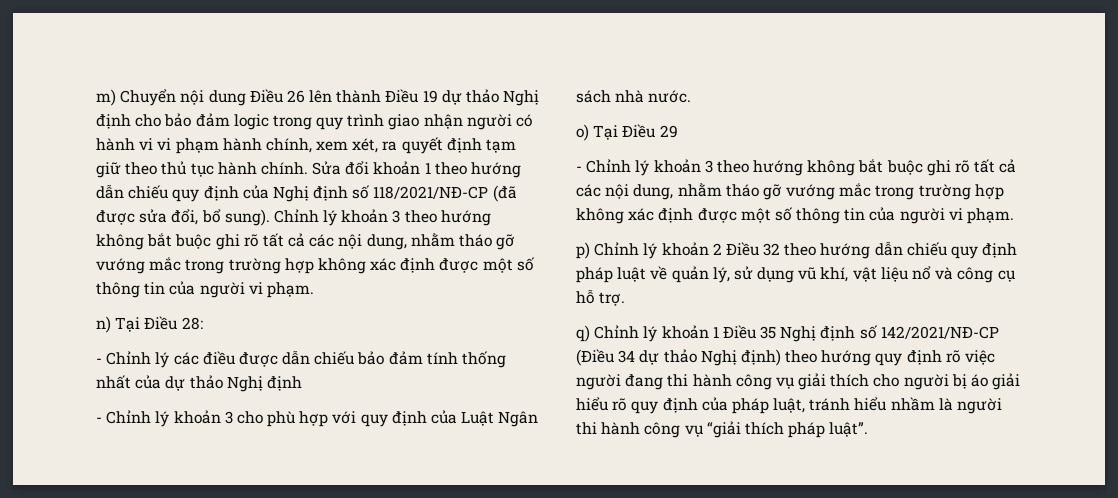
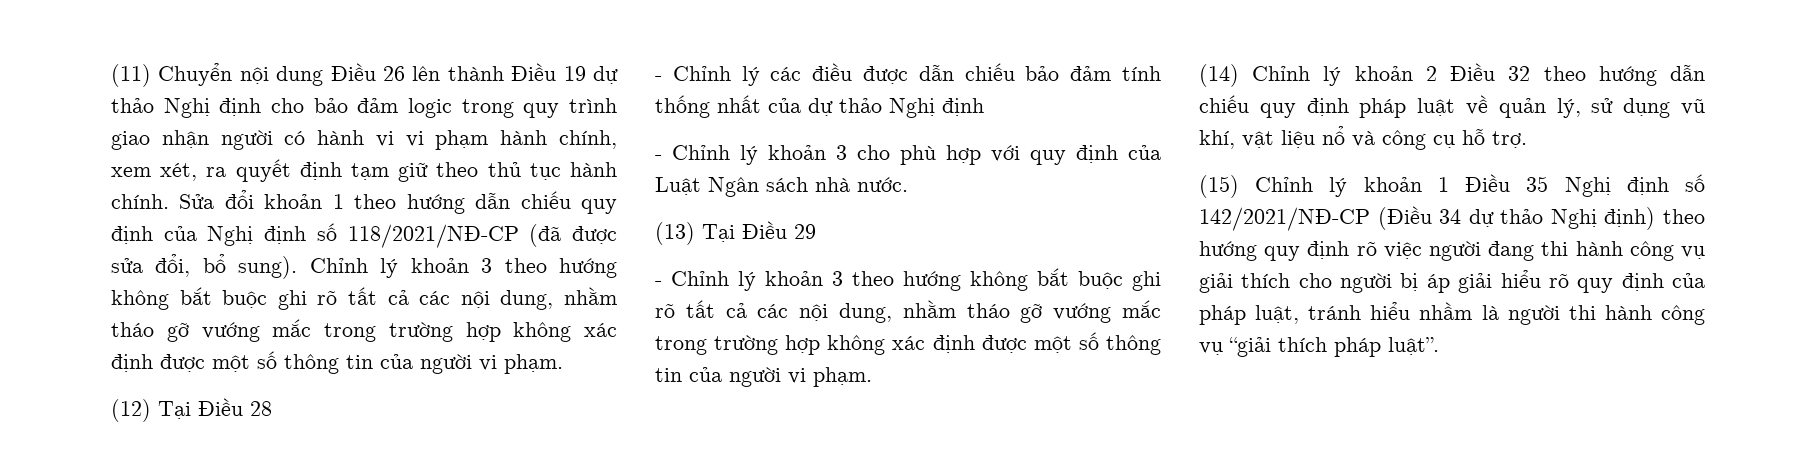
- m) Chuyển nội dung Điều 26 lên thành Điều 19 dự thảo Nghị định cho bảo đảm logic trong quy trình giao nhận người có hành vi vi phạm hành chính, xem xét, ra quyết định tạm giữ theo thủ tục hành chính.
+ (11) Chuyển nội dung Điều 26 lên thành Điều 19 dự thảo Nghị định cho bảo đảm logic trong quy trình giao nhận người có hành vi vi phạm hành chính, xem xét, ra quyết định tạm giữ theo thủ tục hành chính.
- n) Tại Điều 28:
+ (12) Tại Điều 28
- o) Tại Điều 29
+ (13) Tại Điều 29
- p) Chỉnh lý khoản 2 Điều 32 theo hướng dẫn chiếu quy định pháp luật về quản lý, sử dụng vũ khí, vật liệu nổ và công cụ hỗ trợ.
+ (14) Chỉnh lý khoản 2 Điều 32 theo hướng dẫn chiếu quy định pháp luật về quản lý, sử dụng vũ khí, vật liệu nổ và công cụ hỗ trợ.
- q) Chỉnh lý khoản 1 Điều 35 Nghị định số 142/2021/NĐ-CP (Điều 34 dự thảo Nghị định) theo hướng quy định rõ việc người đang thi hành công vụ giải thích cho người bị áo giải hiểu rõ quy định của pháp luật, tránh hiểu nhầm là người thi hành công vụ “giải thích pháp luật”.
+ (15) Chỉnh lý khoản 1 Điều 35 Nghị định số 142/2021/NĐ-CP (Điều 34 dự thảo Nghị định) theo hướng quy định rõ việc người đang thi hành công vụ giải thích cho người bị áp giải hiểu rõ quy định của pháp luật, tránh hiểu nhầm là người thi hành công vụ “giải thích pháp luật”.

